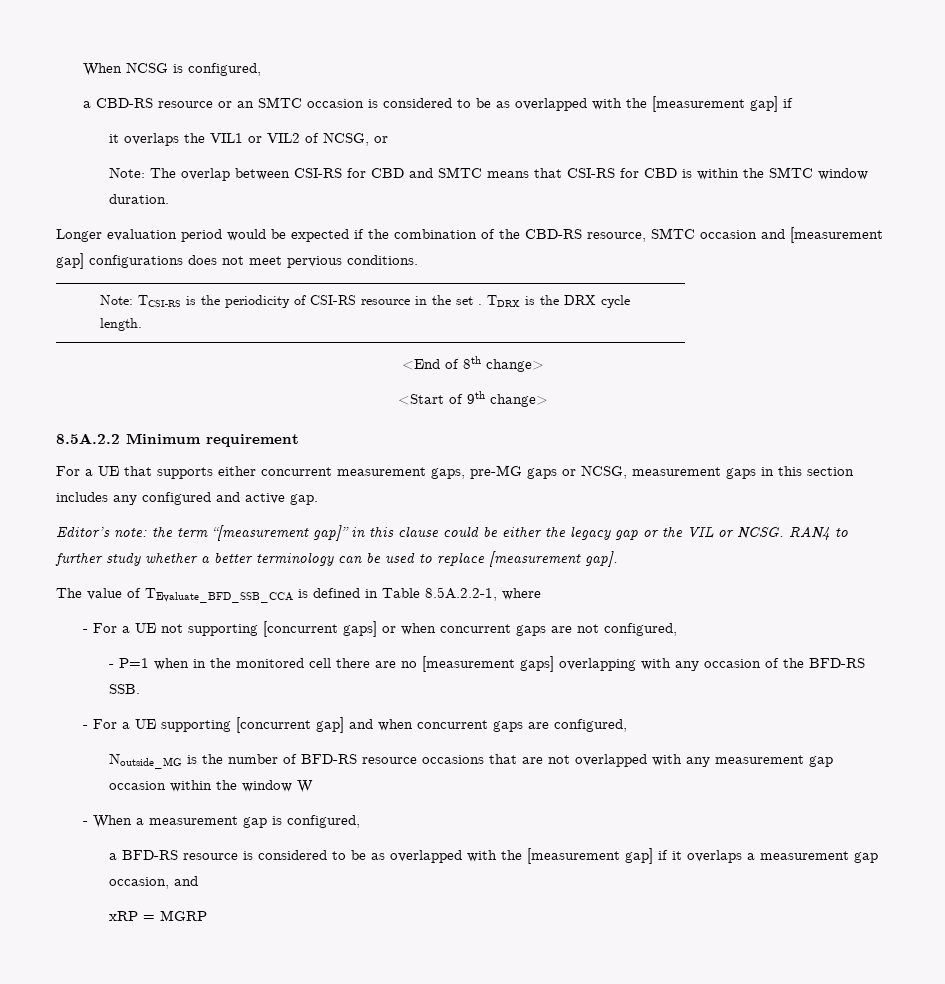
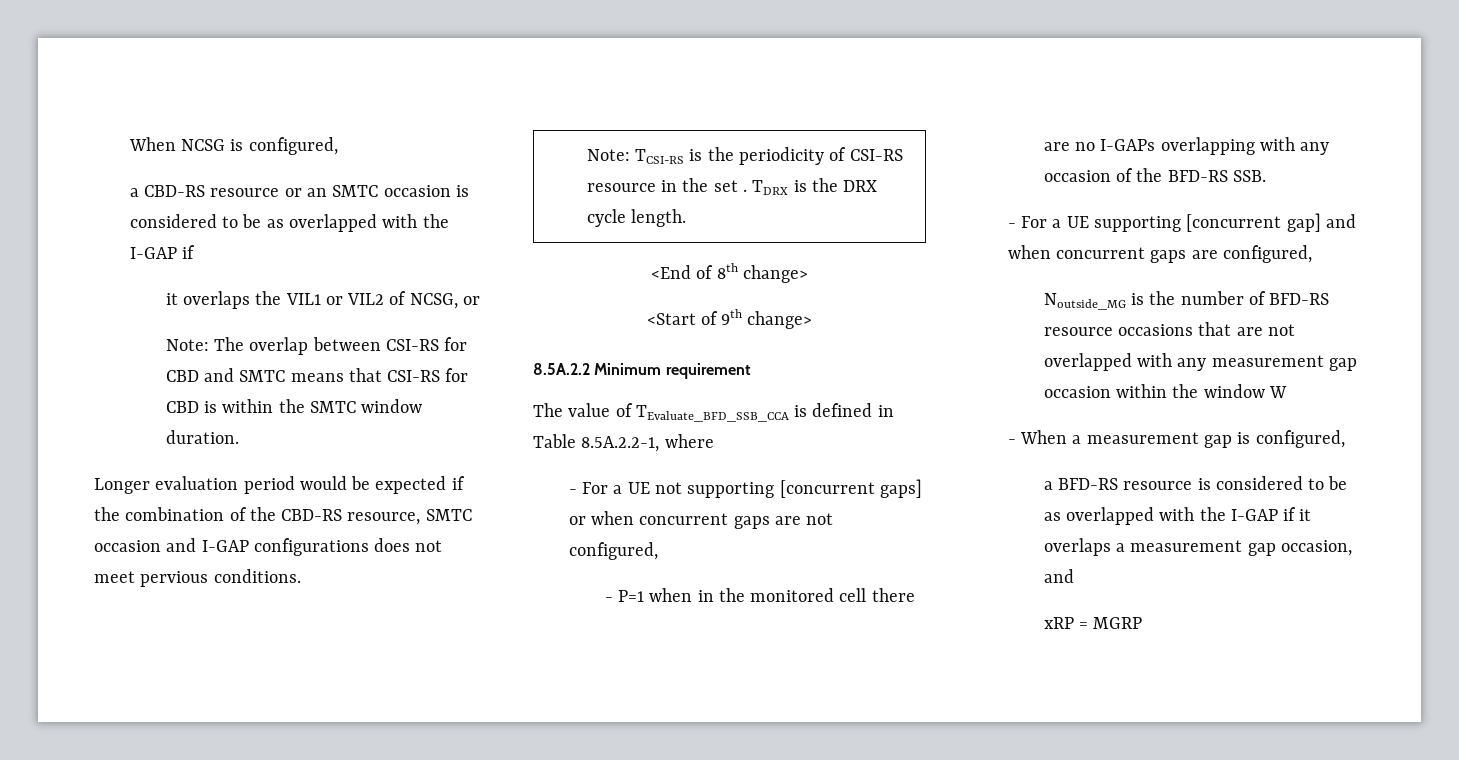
- a CBD-RS resource or an SMTC occasion is considered to be as overlapped with the [measurement gap] if
+ a CBD-RS resource or an SMTC occasion is considered to be as overlapped with the I-GAP if
- Longer evaluation period would be expected if the combination of the CBD-RS resource, SMTC occasion and [measurement gap] configurations does not meet pervious conditions.
+ Longer evaluation period would be expected if the combination of the CBD-RS resource, SMTC occasion and I-GAP configurations does not meet pervious conditions.
- For a UE that supports either concurrent measurement gaps, pre-MG gaps or NCSG, measurement gaps in this section includes any configured and active gap.
- Editor’s note: the term “[measurement gap]” in this clause could be either the legacy gap or the VIL or NCSG. RAN4 to further study whether a better terminology can be used to replace [measurement gap].
- - P=1 when in the monitored cell there are no [measurement gaps] overlapping with any occasion of the BFD-RS SSB.
+ - P=1 when in the monitored cell there are no I-GAPs overlapping with any occasion of the BFD-RS SSB.
- a BFD-RS resource is considered to be as overlapped with the [measurement gap] if it overlaps a measurement gap occasion, and
+ a BFD-RS resource is considered to be as overlapped with the I-GAP if it overlaps a measurement gap occasion, and

